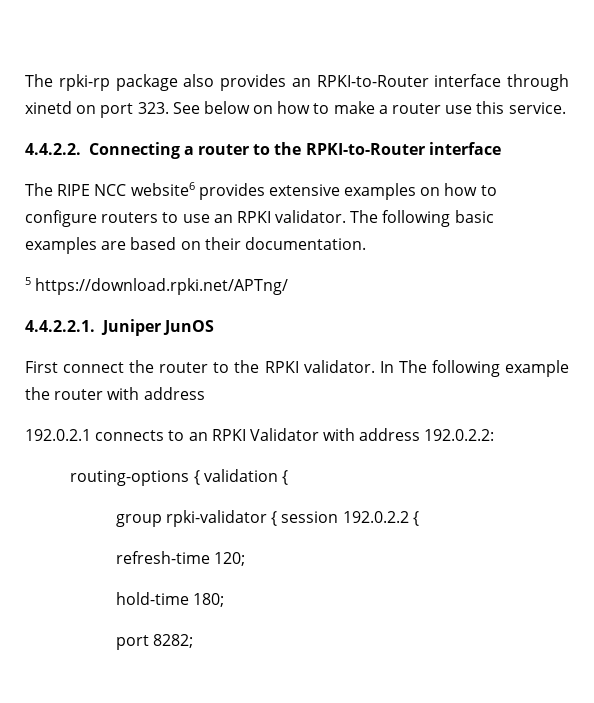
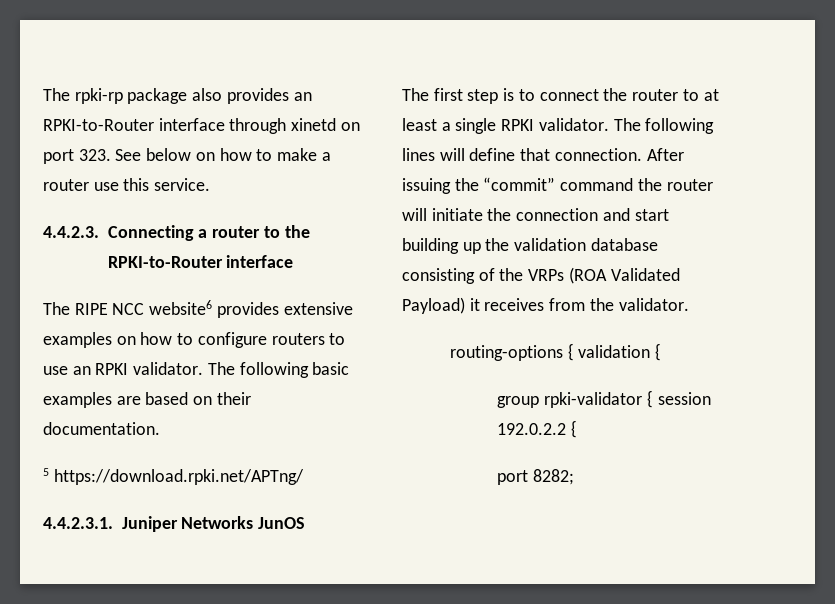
- 4.4.2.2. Connecting a router to the RPKI-to-Router interface
+ 4.4.2.3. Connecting a router to the RPKI-to-Router interface
- 4.4.2.2.1. Juniper JunOS
- First connect the router to the RPKI validator. In The following example the router with address
- 192.0.2.1 connects to an RPKI Validator with address 192.0.2.2:
+ 4.4.2.3.1. Juniper Networks JunOS
+ The first step is to connect the router to at least a single RPKI validator. The following lines will define that connection. After issuing the “commit” command the router will initiate the connection and start building up the validation database consisting of the VRPs (ROA Validated Payload) it receives from the validator.
- refresh-time 120;
- hold-time 180;

